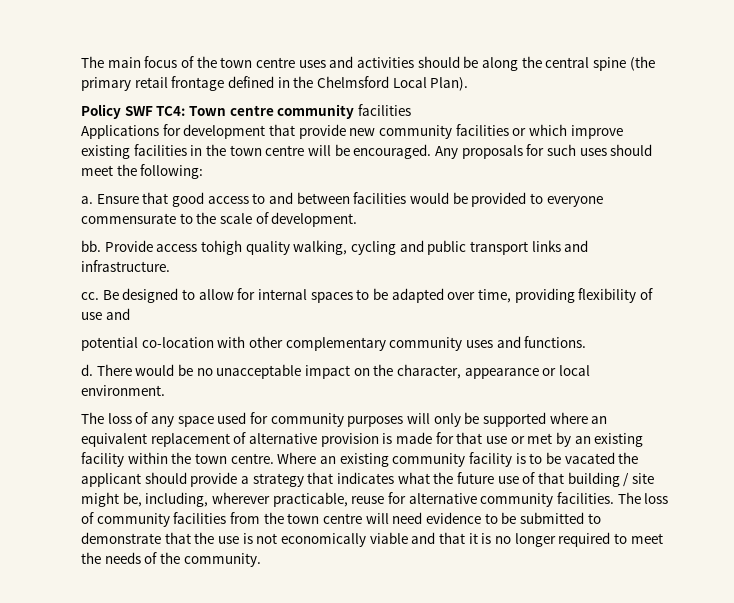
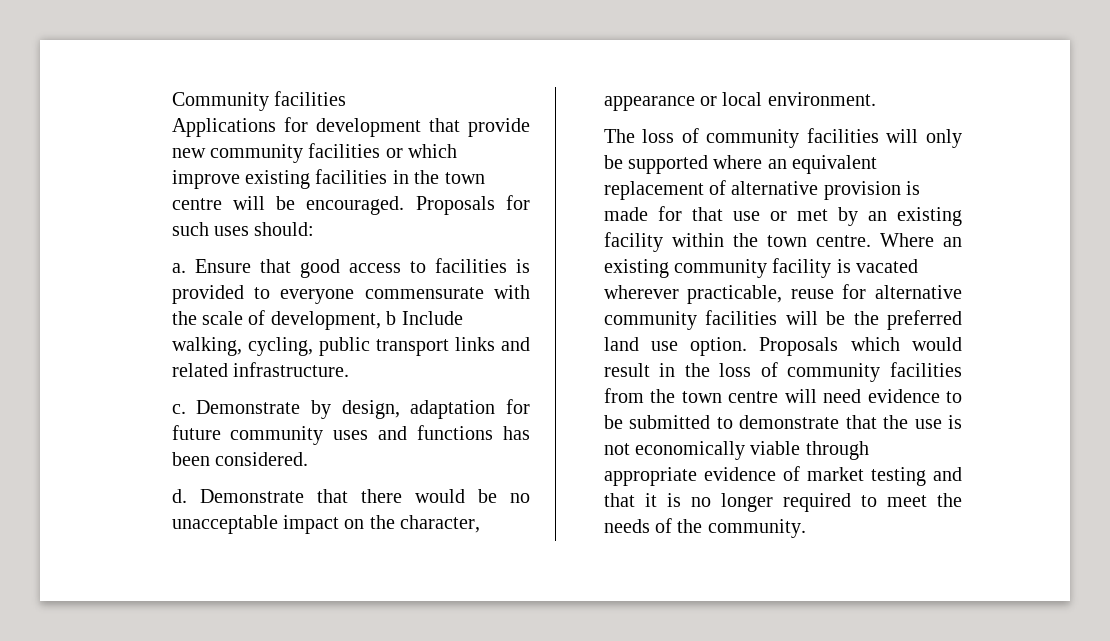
- The main focus of the town centre uses and activities should be along the central spine (the primary retail frontage defined in the Chelmsford Local Plan).
- Policy SWF TC4: Town centre community facilities
+ Community facilities
- Any proposals for such uses should meet the following:
+ Proposals for such uses should:
- Ensure that good access to and between facilities would be provided to everyone commensurate to the scale of development.
- bb. Provide access tohigh quality walking, cycling and public transport links and infrastructure.
+ Ensure that good access to facilities is provided to everyone commensurate with the scale of development, b Include walking, cycling, public transport links and related infrastructure.
- cc. Be designed to allow for internal spaces to be adapted over time, providing flexibility of use and
- potential co-location with other complementary community uses and functions.
- d. There would be no unacceptable impact on the character, appearance or local environment.
+ c. Demonstrate by design, adaptation for future community uses and functions has been considered.
+ d. Demonstrate that there would be no unacceptable impact on the character, appearance or local environment.
- The loss of any space used for community purposes will only be supported where an equivalent replacement of alternative provision is made for that use or met by an existing facility within the town centre.
+ The loss of community facilities will only be supported where an equivalent replacement of alternative provision is made for that use or met by an existing facility within the town centre.
- Where an existing community facility is to be vacated the applicant should provide a strategy that indicates what the future use of that building / site might be, including, wherever practicable, reuse for alternative community facilities. The loss of community facilities from the town centre will need evidence to be submitted to demonstrate that the use is not economically viable and that it is no longer required to meet the needs of the community.
+ Where an existing community facility is vacated wherever practicable, reuse for alternative community facilities will be the preferred land use option. Proposals which would result in the loss of community facilities from the town centre will need evidence to be submitted to demonstrate that the use is not economically viable through appropriate evidence of market testing and that it is no longer required to meet the needs of the community.

